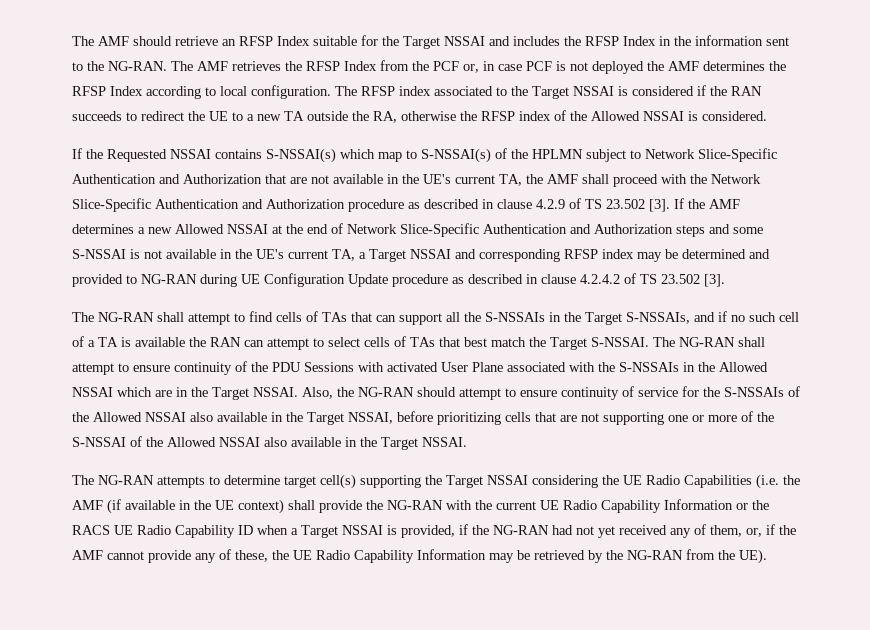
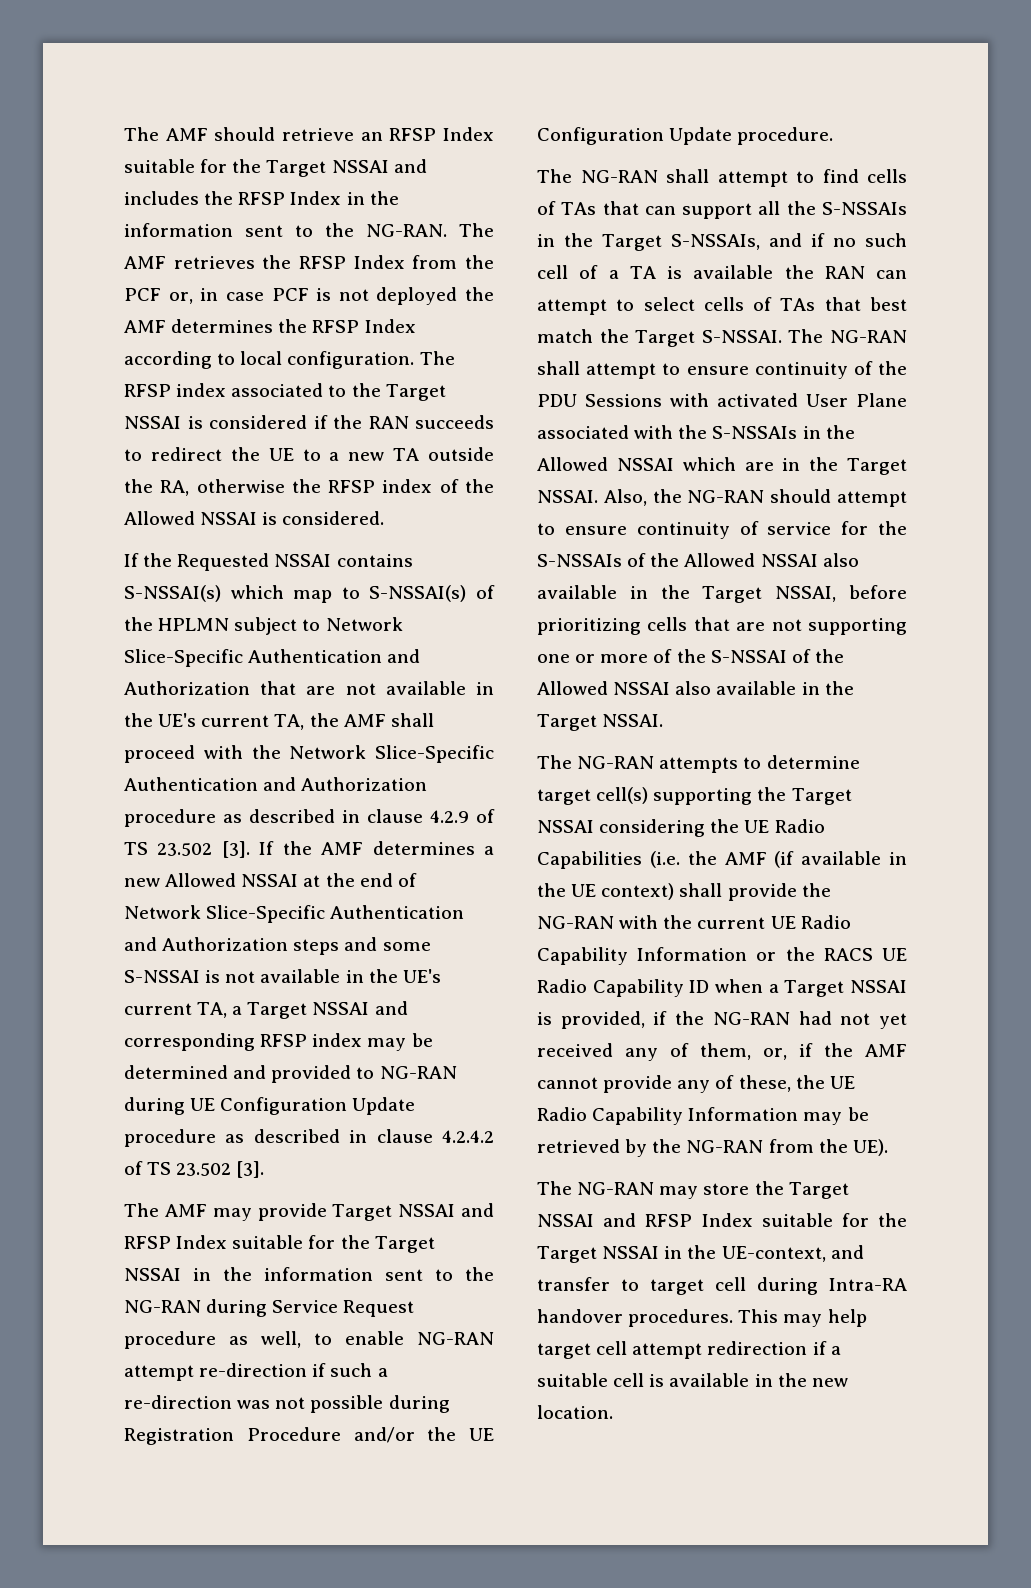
+ The AMF may provide Target NSSAI and RFSP Index suitable for the Target NSSAI in the information sent to the NG-RAN during Service Request procedure as well, to enable NG-RAN attempt re-direction if such a re-direction was not possible during Registration Procedure and/or the UE Configuration Update procedure.
+ The NG-RAN may store the Target NSSAI and RFSP Index suitable for the Target NSSAI in the UE-context, and transfer to target cell during Intra-RA handover procedures. This may help target cell attempt redirection if a suitable cell is available in the new location.

